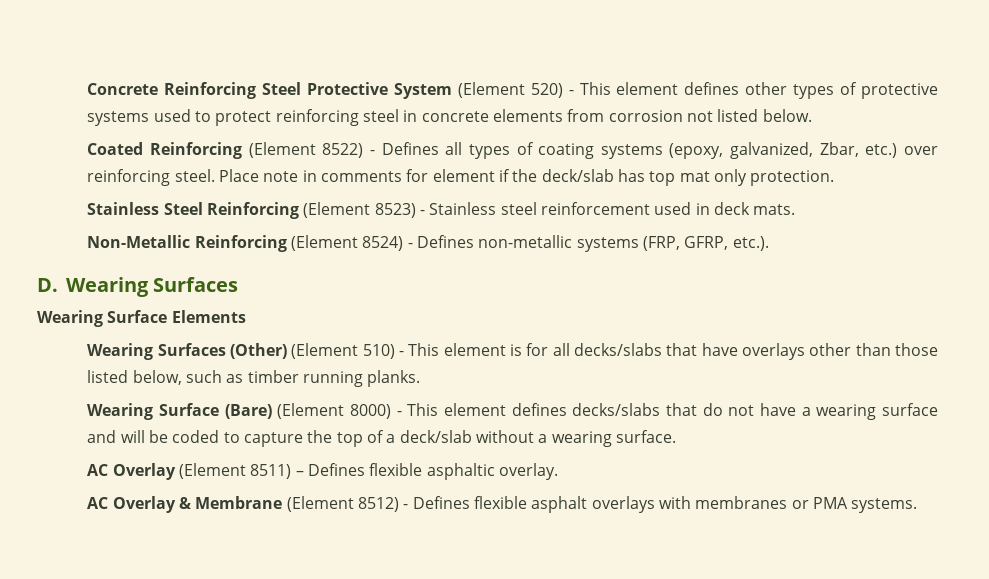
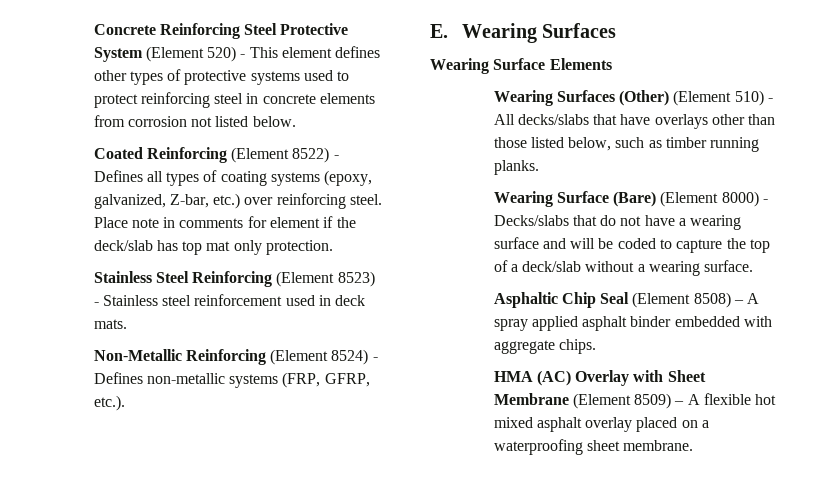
- Coated Reinforcing (Element 8522) - Defines all types of coating systems (epoxy, galvanized, Zbar, etc.) over reinforcing steel.
+ Coated Reinforcing (Element 8522) - Defines all types of coating systems (epoxy, galvanized, Z-bar, etc.) over reinforcing steel.
- D. Wearing Surfaces
+ E. Wearing Surfaces
- Wearing Surfaces (Other) (Element 510) - This element is for all decks/slabs that have overlays other than those listed below, such as timber running planks.
+ Wearing Surfaces (Other) (Element 510) - All decks/slabs that have overlays other than those listed below, such as timber running planks.
- Wearing Surface (Bare) (Element 8000) - This element defines decks/slabs that do not have a wearing surface and will be coded to capture the top of a deck/slab without a wearing surface.
+ Wearing Surface (Bare) (Element 8000) - Decks/slabs that do not have a wearing surface and will be coded to capture the top of a deck/slab without a wearing surface.
- AC Overlay (Element 8511) – Defines flexible asphaltic overlay.
- AC Overlay & Membrane (Element 8512) - Defines flexible asphalt overlays with membranes or PMA systems.
+ Asphaltic Chip Seal (Element 8508) – A spray applied asphalt binder embedded with aggregate chips.
+ HMA (AC) Overlay with Sheet Membrane (Element 8509) – A flexible hot mixed asphalt overlay placed on a waterproofing sheet membrane.

